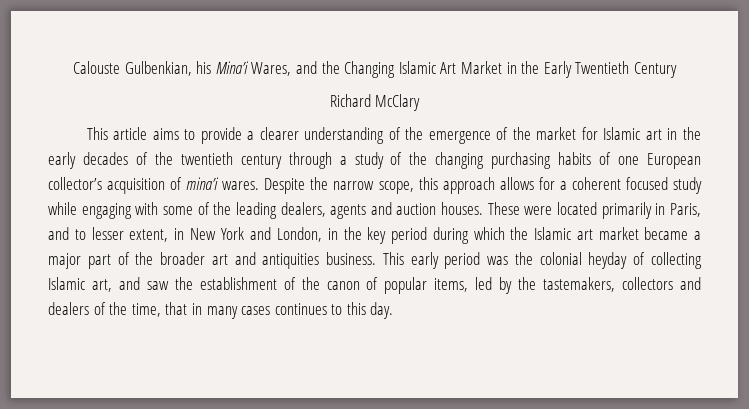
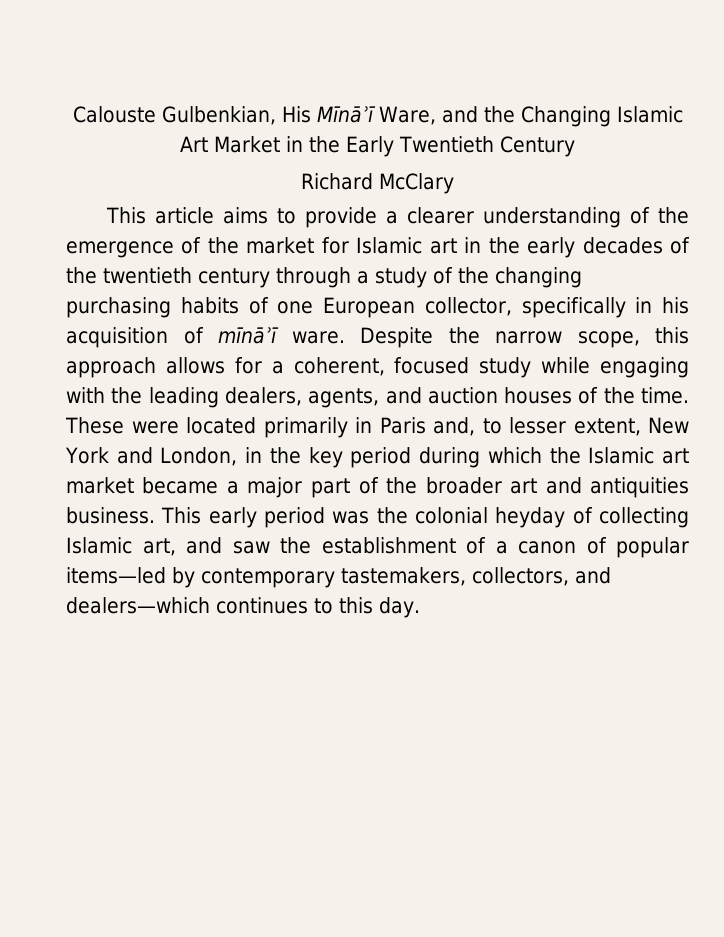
- Calouste Gulbenkian, his Mina’i Wares, and the Changing Islamic Art Market in the Early Twentieth Century
+ Calouste Gulbenkian, His Mīnāʾī Ware, and the Changing Islamic Art Market in the Early Twentieth Century
- This article aims to provide a clearer understanding of the emergence of the market for Islamic art in the early decades of the twentieth century through a study of the changing purchasing habits of one European collector’s acquisition of mina’i wares.
+ This article aims to provide a clearer understanding of the emergence of the market for Islamic art in the early decades of the twentieth century through a study of the changing purchasing habits of one European collector, specifically in his acquisition of mīnāʾī ware.
- Despite the narrow scope, this approach allows for a coherent focused study while engaging with some of the leading dealers, agents and auction houses.
+ Despite the narrow scope, this approach allows for a coherent, focused study while engaging with the leading dealers, agents, and auction houses of the time.
- These were located primarily in Paris, and to lesser extent, in New York and London, in the key period during which the Islamic art market became a major part of the broader art and antiquities business.
+ These were located primarily in Paris and, to lesser extent, New York and London, in the key period during which the Islamic art market became a major part of the broader art and antiquities business.
- This early period was the colonial heyday of collecting Islamic art, and saw the establishment of the canon of popular items, led by the tastemakers, collectors and dealers of the time, that in many cases continues to this day.
+ This early period was the colonial heyday of collecting Islamic art, and saw the establishment of a canon of popular items—led by contemporary tastemakers, collectors, and dealers—which continues to this day.

